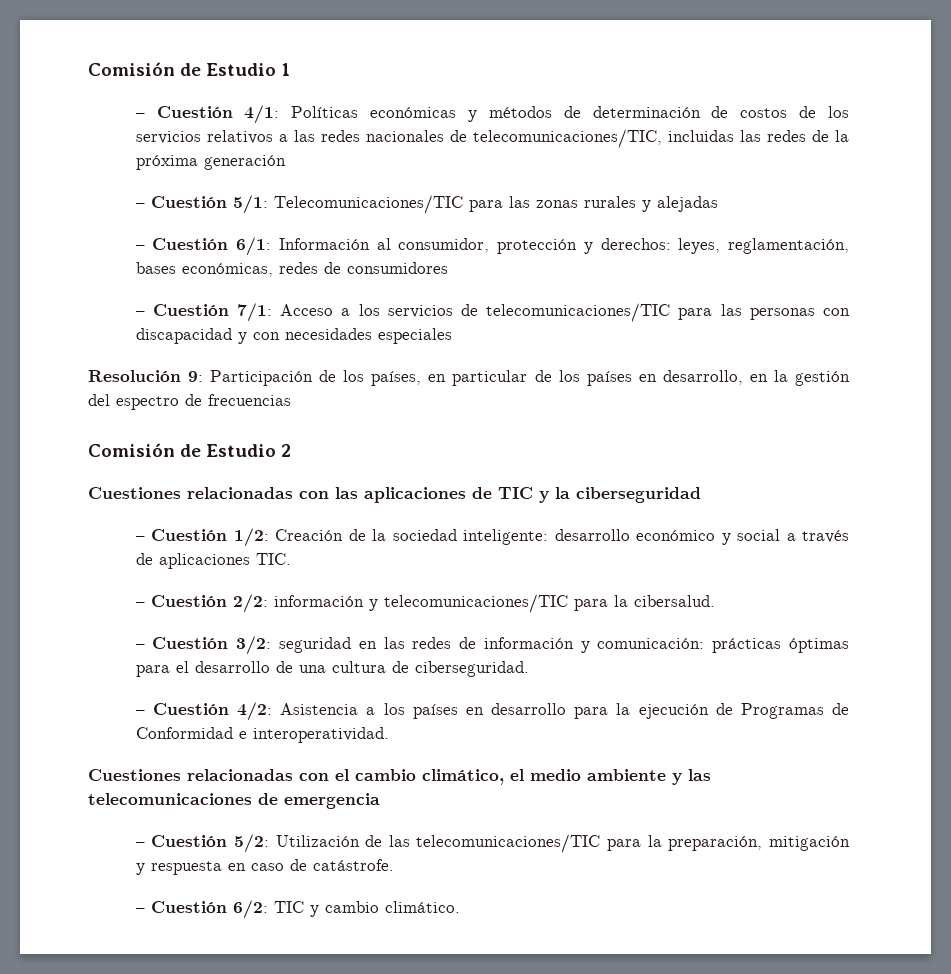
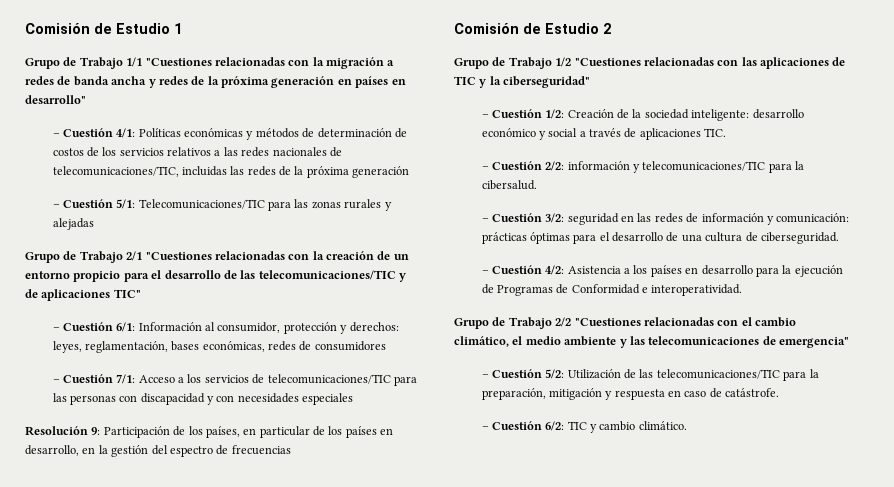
+ Grupo de Trabajo 1/1 "Cuestiones relacionadas con la migración a redes de banda ancha y redes de la próxima generación en países en desarrollo"
+ Grupo de Trabajo 2/1 "Cuestiones relacionadas con la creación de un entorno propicio para el desarrollo de las telecomunicaciones/TIC y de aplicaciones TIC"
- Cuestiones relacionadas con las aplicaciones de TIC y la ciberseguridad
+ Grupo de Trabajo 1/2 "Cuestiones relacionadas con las aplicaciones de TIC y la ciberseguridad"
- Cuestiones relacionadas con el cambio climático, el medio ambiente y las telecomunicaciones de emergencia
+ Grupo de Trabajo 2/2 "Cuestiones relacionadas con el cambio climático, el medio ambiente y las telecomunicaciones de emergencia"

